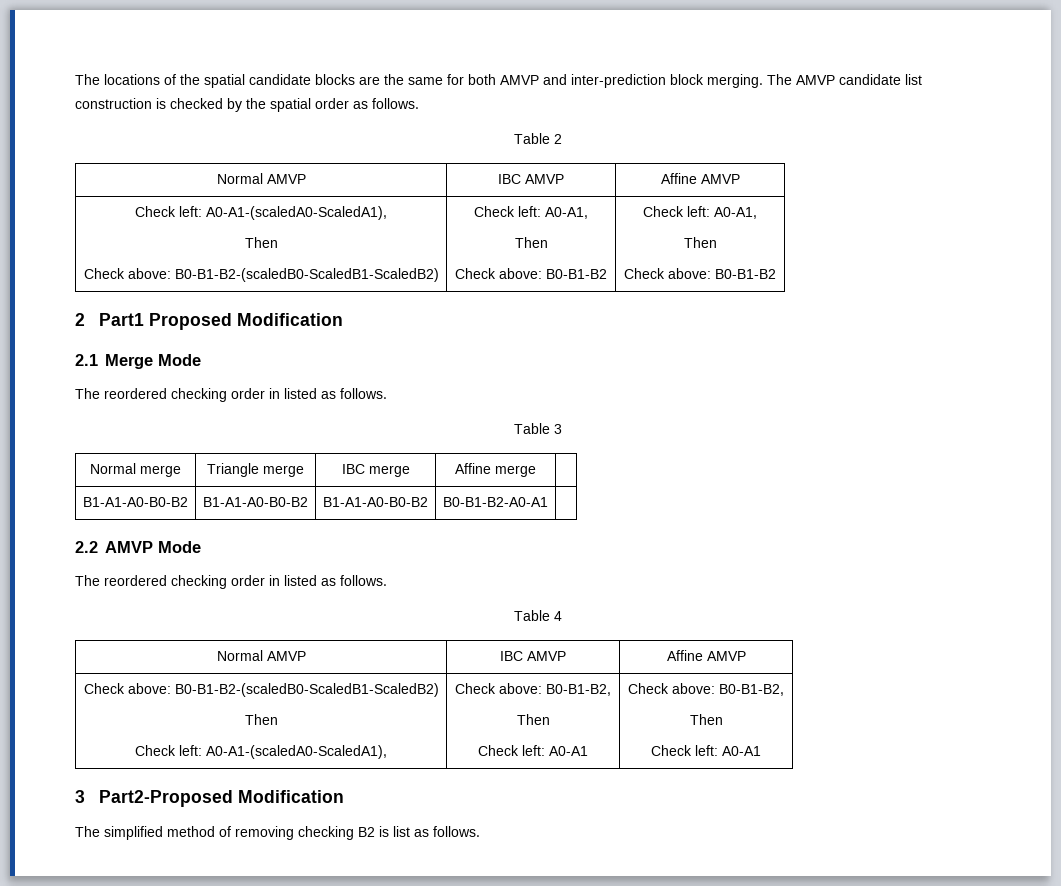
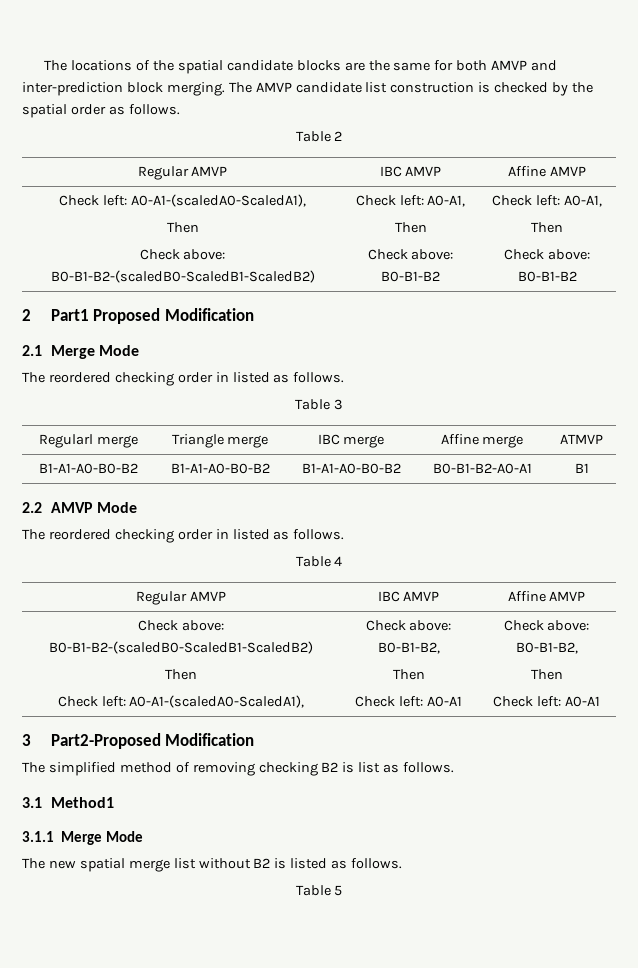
  Table 2
- Normal AMVP | IBC AMVP | Affine AMVP
+ Regular AMVP | IBC AMVP | Affine AMVP
- Normal merge | Triangle merge | IBC merge | Affine merge |
+ Regularl merge | Triangle merge | IBC merge | Affine merge | ATMVP
- B1-A1-A0-B0-B2 | B1-A1-A0-B0-B2 | B1-A1-A0-B0-B2 | B0-B1-B2-A0-A1 |
+ B1-A1-A0-B0-B2 | B1-A1-A0-B0-B2 | B1-A1-A0-B0-B2 | B0-B1-B2-A0-A1 | B1
  Table 4
- Normal AMVP | IBC AMVP | Affine AMVP
+ Regular AMVP | IBC AMVP | Affine AMVP
+ 3.1 Method1
+ 3.1.1 Merge Mode
+ The new spatial merge list without B2 is listed as follows.
+ Table 5

